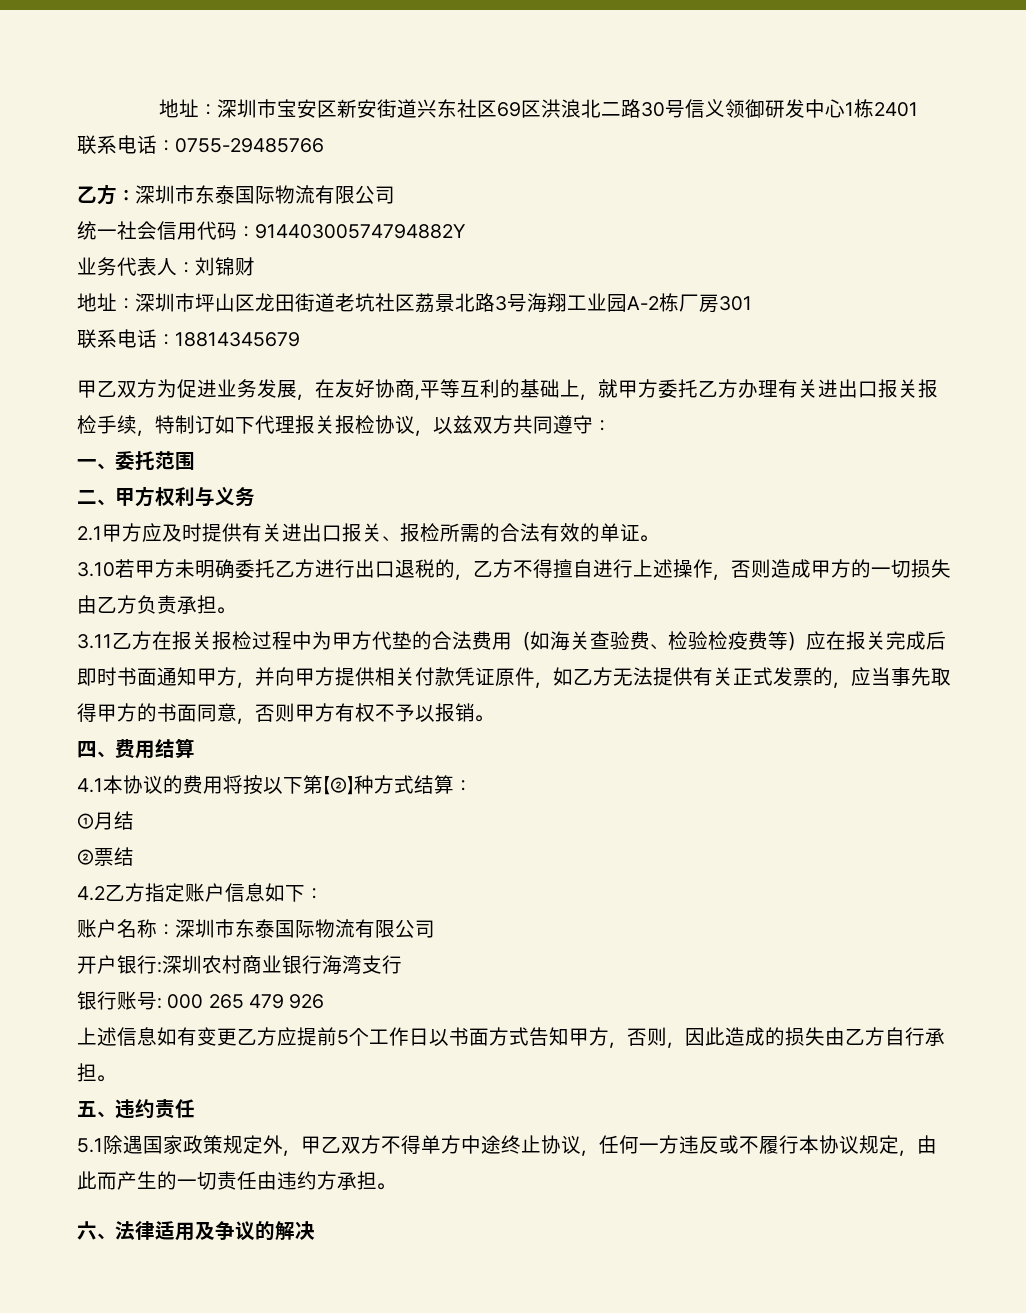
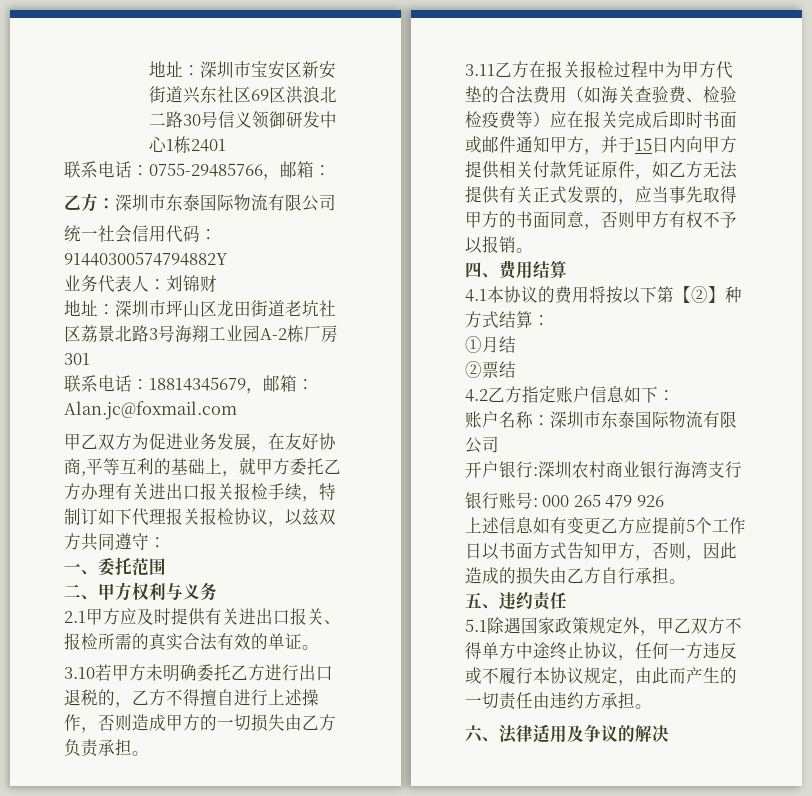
- 联系电话：0755-29485766
+ 联系电话：0755-29485766，邮箱：
- 联系电话：18814345679
+ 联系电话：18814345679，邮箱：Alan.jc@foxmail.com
- 2.1甲方应及时提供有关进出口报关、报检所需的合法有效的单证。
+ 2.1甲方应及时提供有关进出口报关、报检所需的真实合法有效的单证。
- 3.11乙方在报关报检过程中为甲方代垫的合法费用（如海关查验费、检验检疫费等）应在报关完成后即时书面通知甲方，并向甲方提供相关付款凭证原件，如乙方无法提供有关正式发票的，应当事先取得甲方的书面同意，否则甲方有权不予以报销。
+ 3.11乙方在报关报检过程中为甲方代垫的合法费用（如海关查验费、检验检疫费等）应在报关完成后即时书面或邮件通知甲方，并于15日内向甲方提供相关付款凭证原件，如乙方无法提供有关正式发票的，应当事先取得甲方的书面同意，否则甲方有权不予以报销。

